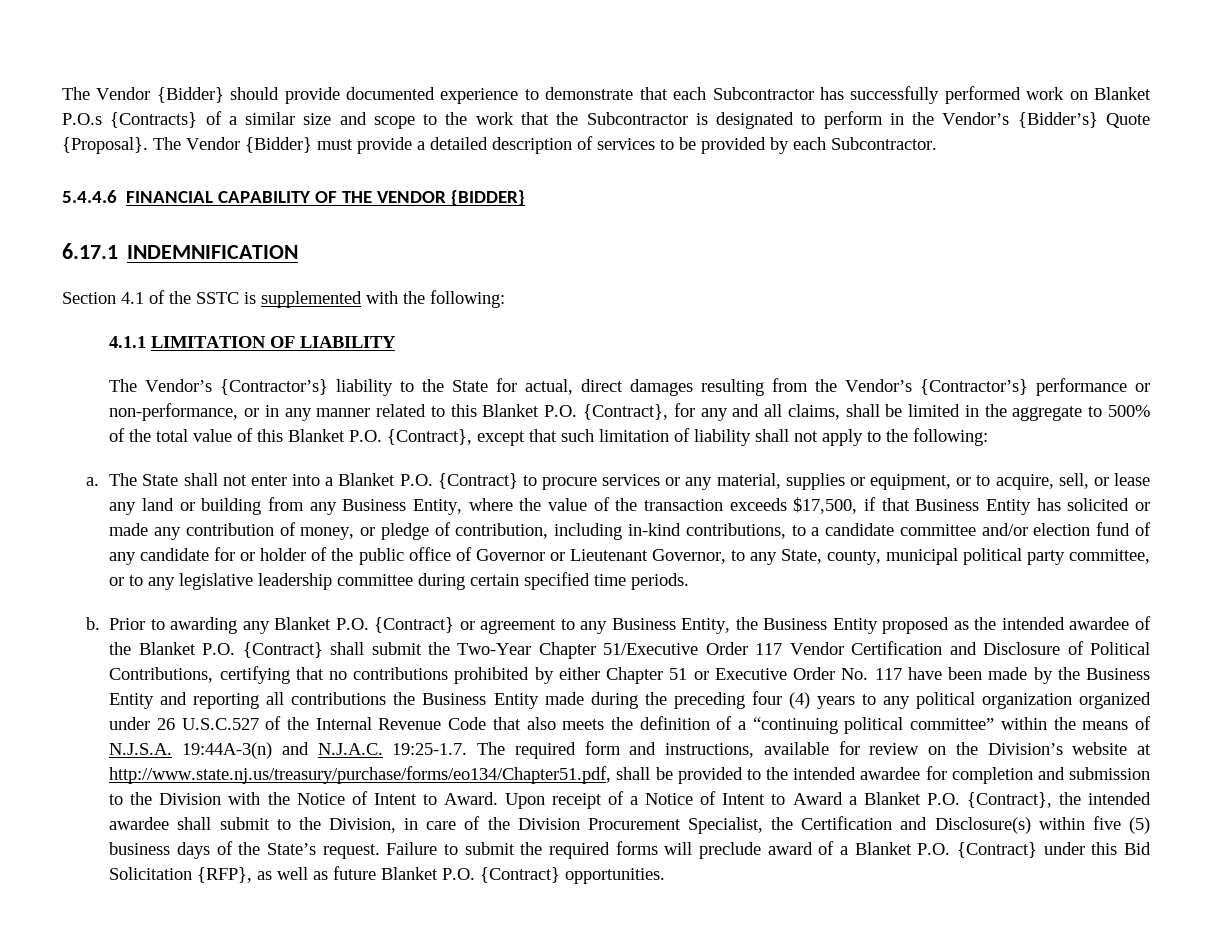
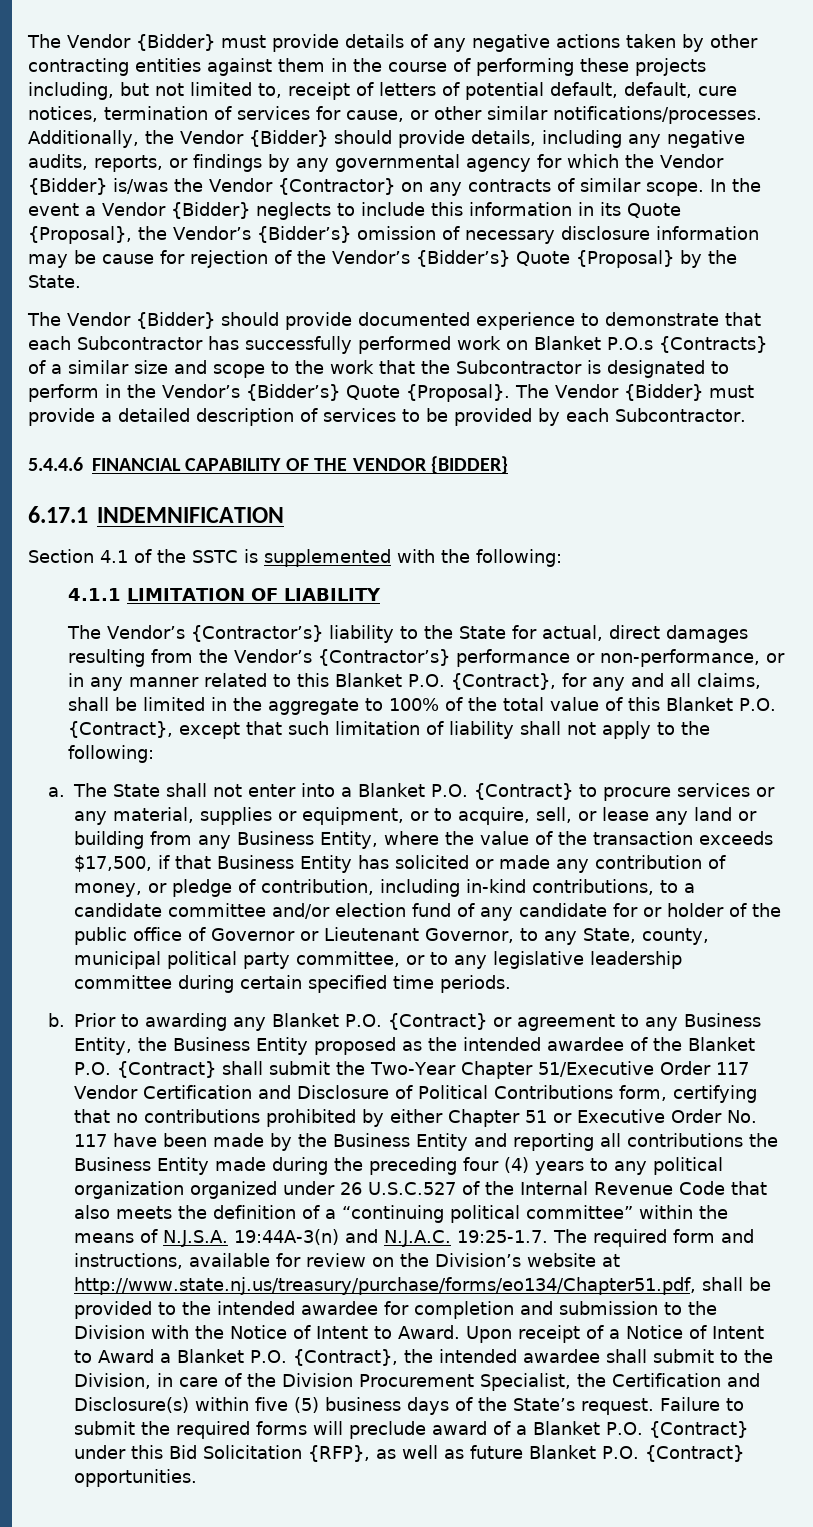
+ The Vendor {Bidder} must provide details of any negative actions taken by other contracting entities against them in the course of performing these projects including, but not limited to, receipt of letters of potential default, default, cure notices, termination of services for cause, or other similar notifications/processes. Additionally, the Vendor {Bidder} should provide details, including any negative audits, reports, or findings by any governmental agency for which the Vendor {Bidder} is/was the Vendor {Contractor} on any contracts of similar scope. In the event a Vendor {Bidder} neglects to include this information in its Quote {Proposal}, the Vendor’s {Bidder’s} omission of necessary disclosure information may be cause for rejection of the Vendor’s {Bidder’s} Quote {Proposal} by the State.
- The Vendor’s {Contractor’s} liability to the State for actual, direct damages resulting from the Vendor’s {Contractor’s} performance or non-performance, or in any manner related to this Blanket P.O. {Contract}, for any and all claims, shall be limited in the aggregate to 500% of the total value of this Blanket P.O. {Contract}, except that such limitation of liability shall not apply to the following:
+ The Vendor’s {Contractor’s} liability to the State for actual, direct damages resulting from the Vendor’s {Contractor’s} performance or non-performance, or in any manner related to this Blanket P.O. {Contract}, for any and all claims, shall be limited in the aggregate to 100% of the total value of this Blanket P.O. {Contract}, except that such limitation of liability shall not apply to the following:
- Prior to awarding any Blanket P.O. {Contract} or agreement to any Business Entity, the Business Entity proposed as the intended awardee of the Blanket P.O. {Contract} shall submit the Two-Year Chapter 51/Executive Order 117 Vendor Certification and Disclosure of Political Contributions, certifying that no contributions prohibited by either Chapter 51 or Executive Order No. 117 have been made by the Business Entity and reporting all contributions the Business Entity made during the preceding four (4) years to any political organization organized under 26 U.S.C.527 of the Internal Revenue Code that also meets the definition of a “continuing political committee” within the means of N.J.S.A. 19:44A-3(n) and N.J.A.C. 19:25-1.7. The required form and instructions, available for review on the Division’s website at http://www.state.nj.us/treasury/purchase/forms/eo134/Chapter51.pdf, shall be provided to the intended awardee for completion and submission to the Division with the Notice of Intent to Award.
+ Prior to awarding any Blanket P.O. {Contract} or agreement to any Business Entity, the Business Entity proposed as the intended awardee of the Blanket P.O. {Contract} shall submit the Two-Year Chapter 51/Executive Order 117 Vendor Certification and Disclosure of Political Contributions form, certifying that no contributions prohibited by either Chapter 51 or Executive Order No. 117 have been made by the Business Entity and reporting all contributions the Business Entity made during the preceding four (4) years to any political organization organized under 26 U.S.C.527 of the Internal Revenue Code that also meets the definition of a “continuing political committee” within the means of N.J.S.A. 19:44A-3(n) and N.J.A.C. 19:25-1.7. The required form and instructions, available for review on the Division’s website at http://www.state.nj.us/treasury/purchase/forms/eo134/Chapter51.pdf, shall be provided to the intended awardee for completion and submission to the Division with the Notice of Intent to Award.

